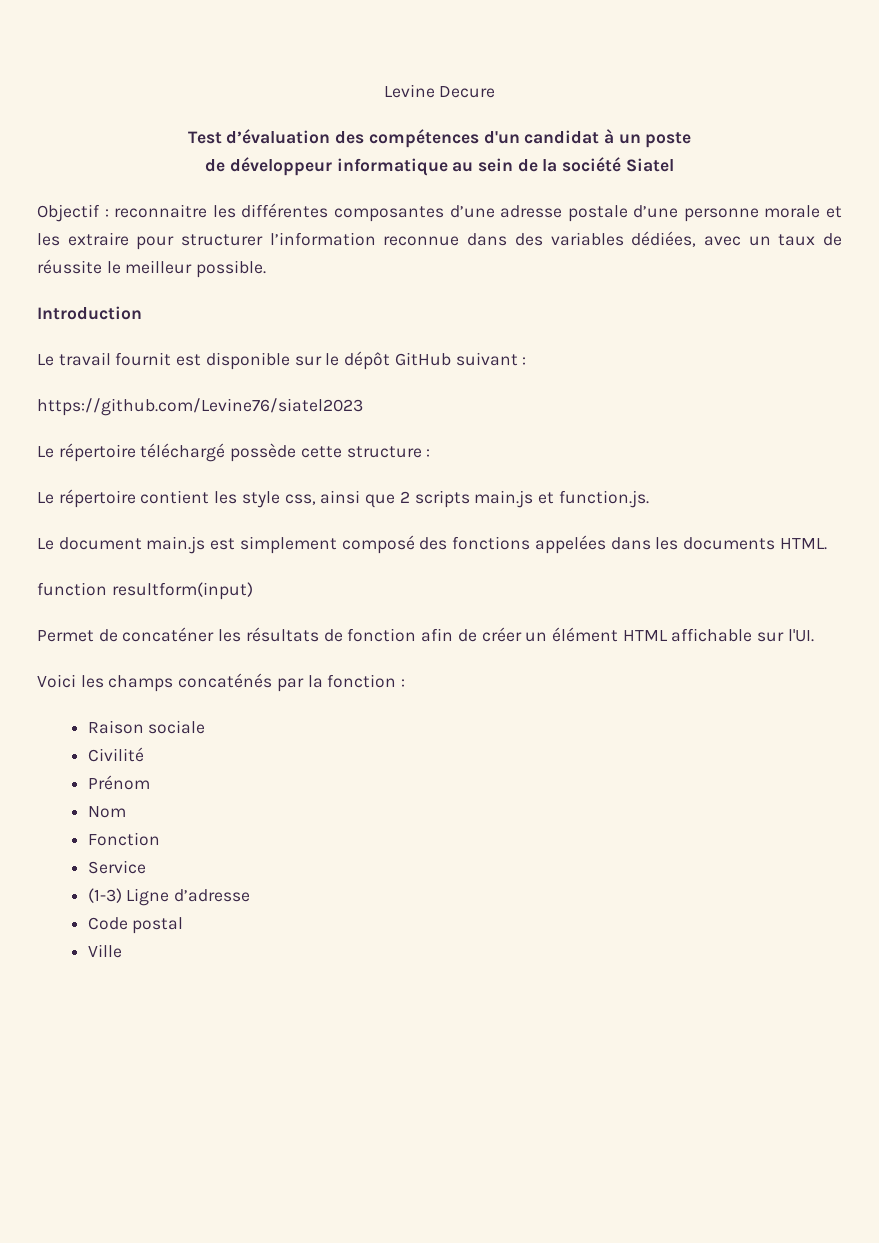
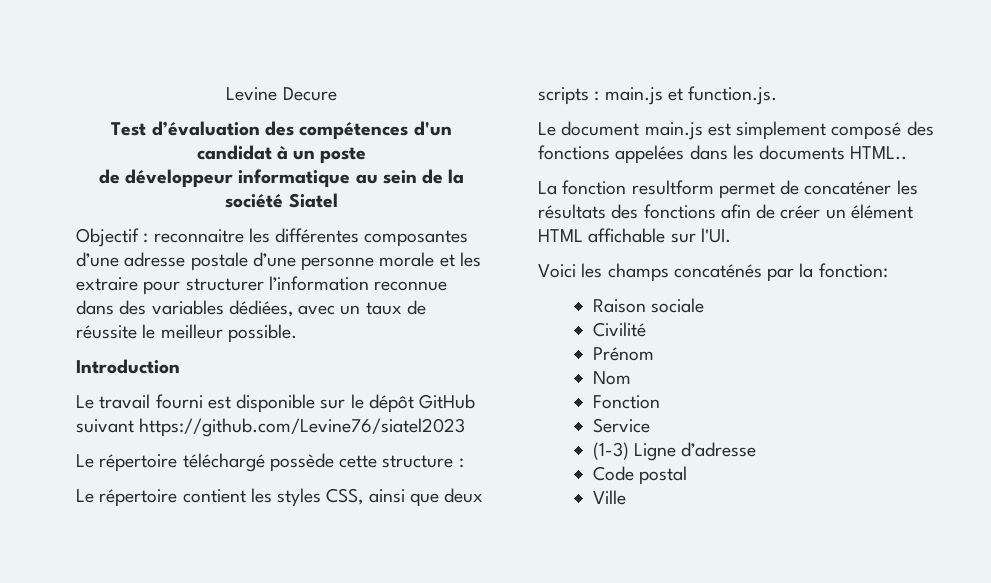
- Le travail fournit est disponible sur le dépôt GitHub suivant :
- https://github.com/Levine76/siatel2023
+ Le travail fourni est disponible sur le dépôt GitHub suivant https://github.com/Levine76/siatel2023
- Le répertoire contient les style css, ainsi que 2 scripts main.js et function.js.
+ Le répertoire contient les styles CSS, ainsi que deux scripts : main.js et function.js.
- Le document main.js est simplement composé des fonctions appelées dans les documents HTML.
- function resultform(input)
- Permet de concaténer les résultats de fonction afin de créer un élément HTML affichable sur l'UI.
+ Le document main.js est simplement composé des fonctions appelées dans les documents HTML..
+ La fonction resultform permet de concaténer les résultats des fonctions afin de créer un élément HTML affichable sur l'UI.
- Voici les champs concaténés par la fonction :
+ Voici les champs concaténés par la fonction:

